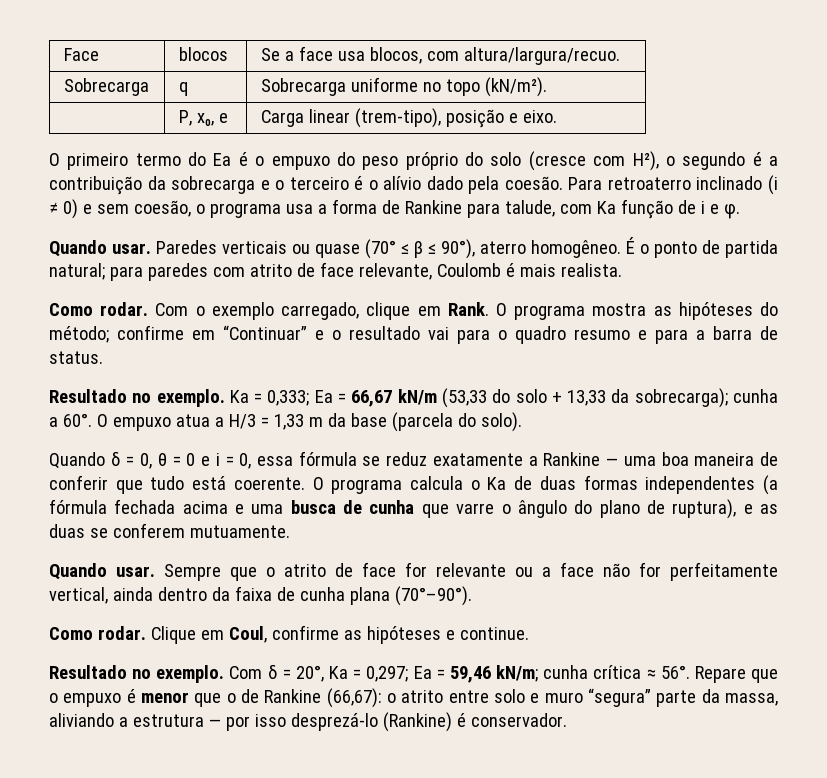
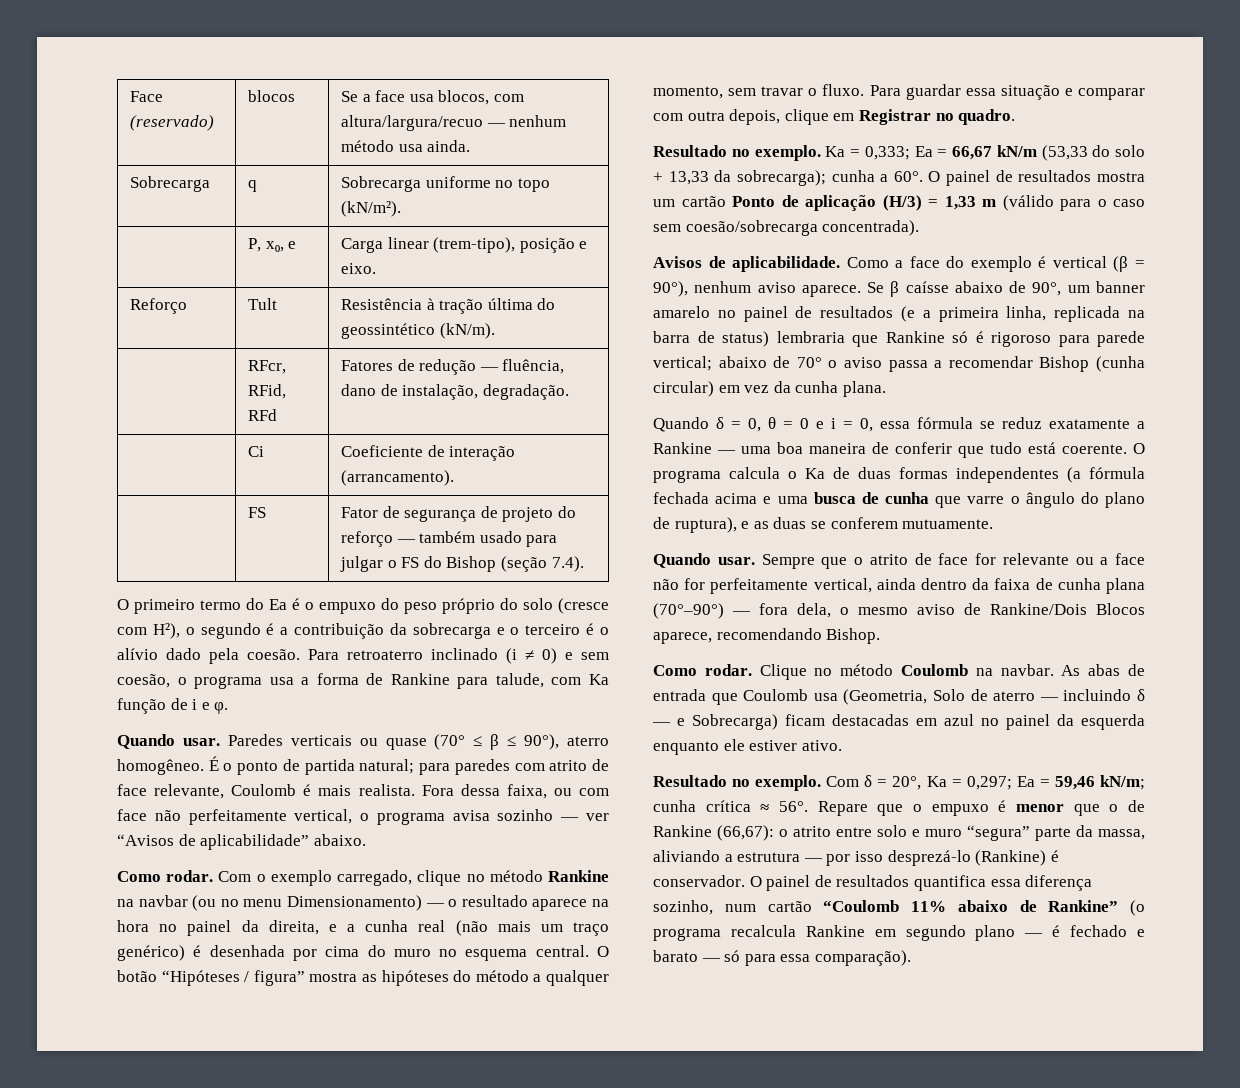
- Face | blocos | Se a face usa blocos, com altura/largura/recuo.
+ Face (reservado) | blocos | Se a face usa blocos, com altura/largura/recuo — nenhum método usa ainda.
+ Reforço | Tult | Resistência à tração última do geossintético (kN/m).
+ | RFcr, RFid, RFd | Fatores de redução — fluência, dano de instalação, degradação.
+ | Ci | Coeficiente de interação (arrancamento).
+ | FS | Fator de segurança de projeto do reforço — também usado para julgar o FS do Bishop (seção 7.4).
+ Fora dessa faixa, ou com face não perfeitamente vertical, o programa avisa sozinho — ver “Avisos de aplicabilidade” abaixo.
- Com o exemplo carregado, clique em Rank. O programa mostra as hipóteses do método; confirme em “Continuar” e o resultado vai para o quadro resumo e para a barra de status.
+ Com o exemplo carregado, clique no método Rankine na navbar (ou no menu Dimensionamento) — o resultado aparece na hora no painel da direita, e a cunha real (não mais um traço genérico) é desenhada por cima do muro no esquema central. O botão “Hipóteses / figura” mostra as hipóteses do método a qualquer momento, sem travar o fluxo. Para guardar essa situação e comparar com outra depois, clique em Registrar no quadro.
- O empuxo atua a H/3 = 1,33 m da base (parcela do solo).
+ O painel de resultados mostra um cartão Ponto de aplicação (H/3) = 1,33 m (válido para o caso sem coesão/sobrecarga concentrada).
+ Avisos de aplicabilidade. Como a face do exemplo é vertical (β = 90°), nenhum aviso aparece. Se β caísse abaixo de 90°, um banner amarelo no painel de resultados (e a primeira linha, replicada na barra de status) lembraria que Rankine só é rigoroso para parede vertical; abaixo de 70° o aviso passa a recomendar Bishop (cunha circular) em vez da cunha plana.
- Sempre que o atrito de face for relevante ou a face não for perfeitamente vertical, ainda dentro da faixa de cunha plana (70°–90°).
- Como rodar. Clique em Coul, confirme as hipóteses e continue.
+ Sempre que o atrito de face for relevante ou a face não for perfeitamente vertical, ainda dentro da faixa de cunha plana (70°–90°) — fora dela, o mesmo aviso de Rankine/Dois Blocos aparece, recomendando Bishop.
+ Como rodar. Clique no método Coulomb na navbar. As abas de entrada que Coulomb usa (Geometria, Solo de aterro — incluindo δ — e Sobrecarga) ficam destacadas em azul no painel da esquerda enquanto ele estiver ativo.
+ O painel de resultados quantifica essa diferença sozinho, num cartão “Coulomb 11% abaixo de Rankine” (o programa recalcula Rankine em segundo plano — é fechado e barato — só para essa comparação).

